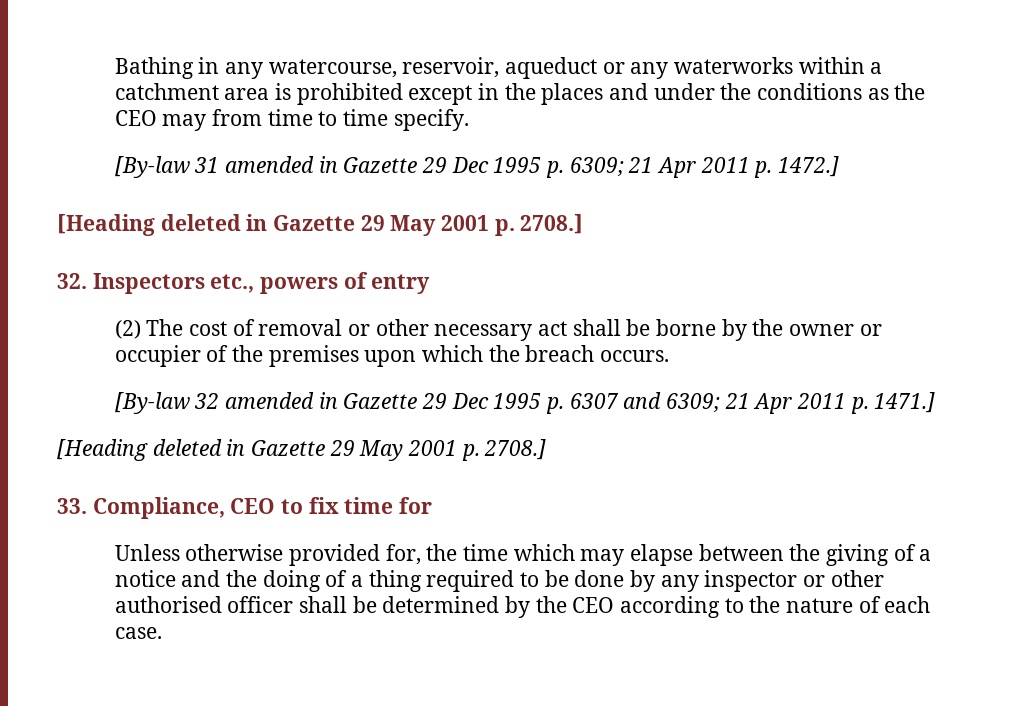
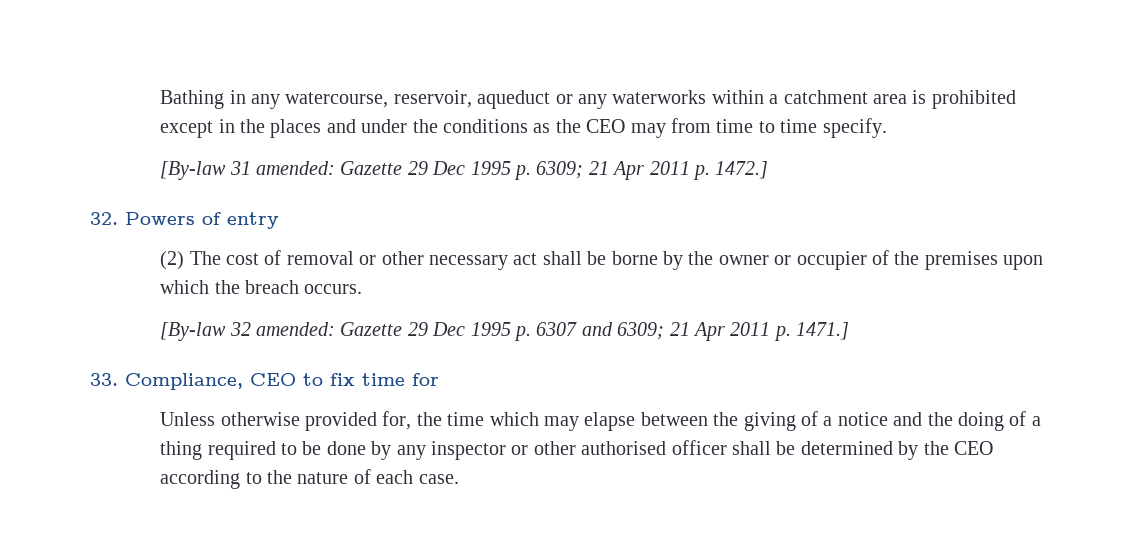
- [By-law 31 amended in Gazette 29 Dec 1995 p. 6309; 21 Apr 2011 p. 1472.]
- [Heading deleted in Gazette 29 May 2001 p. 2708.]
- 32. Inspectors etc., powers of entry
+ [By-law 31 amended: Gazette 29 Dec 1995 p. 6309; 21 Apr 2011 p. 1472.]
+ 32. Powers of entry
- [By-law 32 amended in Gazette 29 Dec 1995 p. 6307 and 6309; 21 Apr 2011 p. 1471.]
- [Heading deleted in Gazette 29 May 2001 p. 2708.]
+ [By-law 32 amended: Gazette 29 Dec 1995 p. 6307 and 6309; 21 Apr 2011 p. 1471.]

